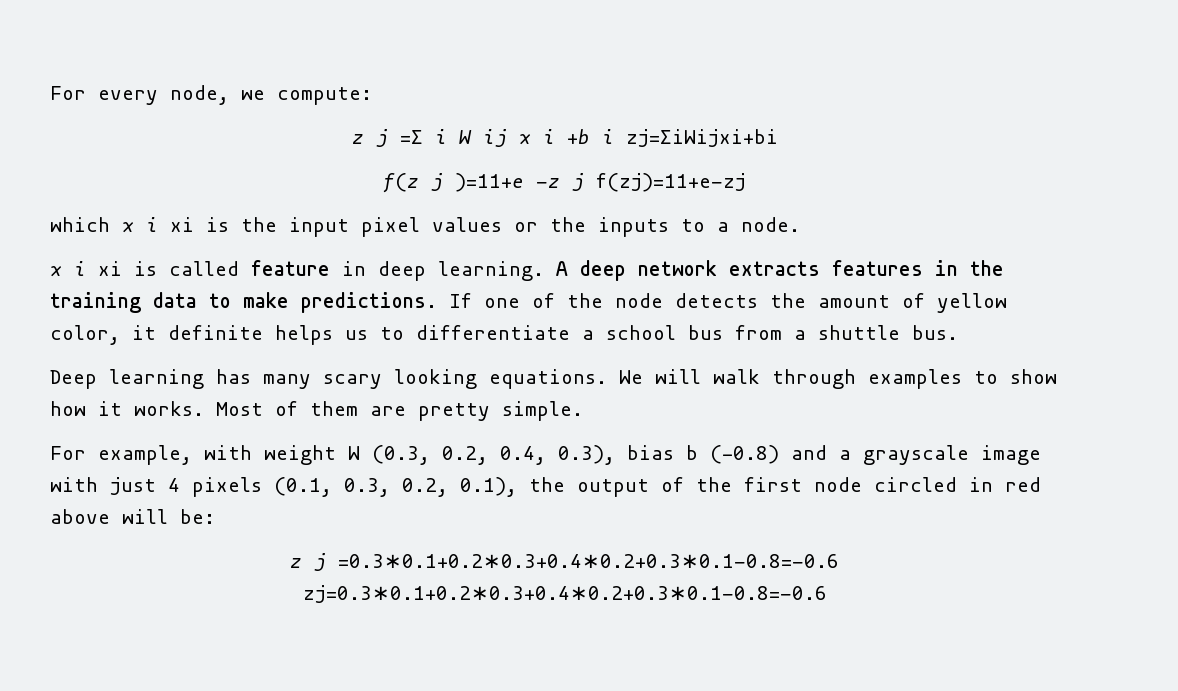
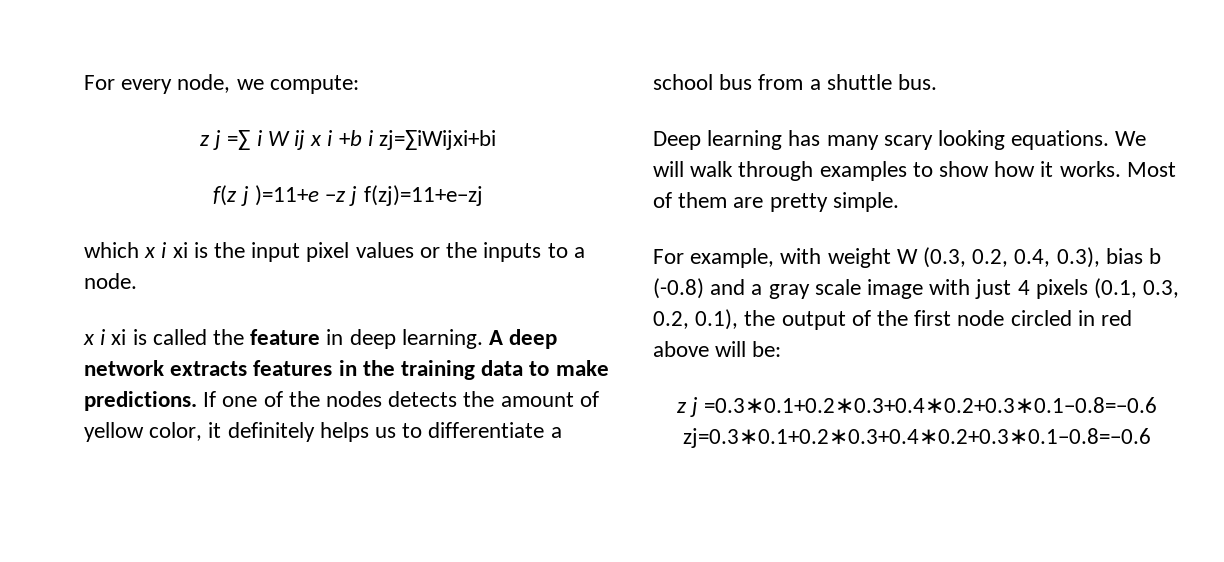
- x i xi is called feature in deep learning.
+ x i xi is called the feature in deep learning.
- If one of the node detects the amount of yellow color, it definite helps us to differentiate a school bus from a shuttle bus.
+ If one of the nodes detects the amount of yellow color, it definitely helps us to differentiate a school bus from a shuttle bus.
- For example, with weight W (0.3, 0.2, 0.4, 0.3), bias b (-0.8) and a grayscale image with just 4 pixels (0.1, 0.3, 0.2, 0.1), the output of the first node circled in red above will be:
+ For example, with weight W (0.3, 0.2, 0.4, 0.3), bias b (-0.8) and a gray scale image with just 4 pixels (0.1, 0.3, 0.2, 0.1), the output of the first node circled in red above will be:

